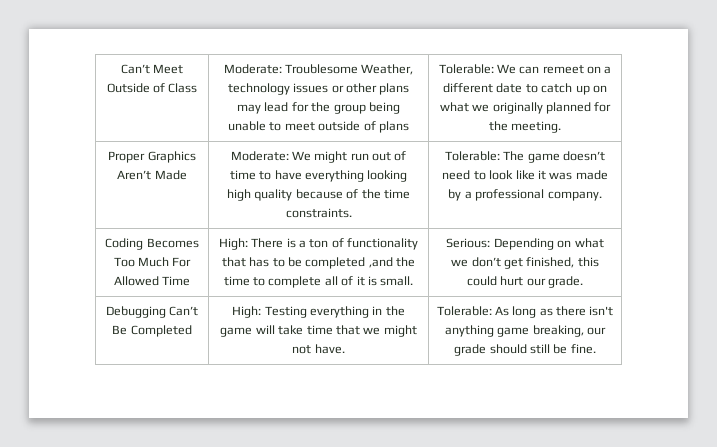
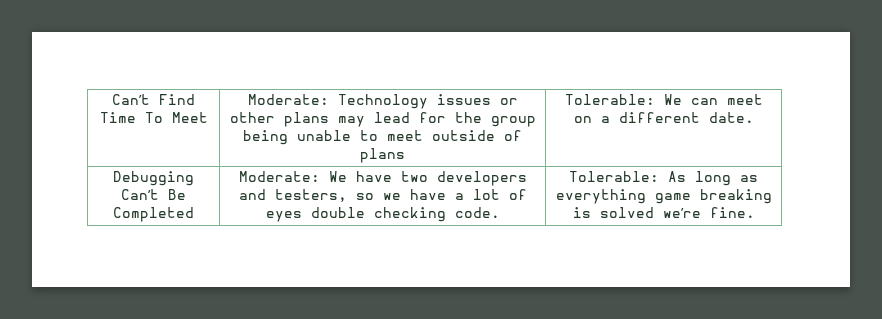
- Can’t Meet Outside of Class | Moderate: Troublesome Weather, technology issues or other plans may lead for the group being unable to meet outside of plans
+ Can’t Find Time To Meet | Moderate: Technology issues or other plans may lead for the group being unable to meet outside of plans
- Tolerable: We can remeet on a different date to catch up on what we originally planned for the meeting.
- Proper Graphics Aren’t Made | Moderate: We might run out of time to have everything looking high quality because of the time constraints. | Tolerable: The game doesn’t need to look like it was made by a professional company.
- Coding Becomes Too Much For Allowed Time | High: There is a ton of functionality that has to be completed ,and the time to complete all of it is small. | Serious: Depending on what we don’t get finished, this could hurt our grade.
- Debugging Can’t Be Completed | High: Testing everything in the game will take time that we might not have. | Tolerable: As long as there isn't anything game breaking, our grade should still be fine.
+ Tolerable: We can meet on a different date.
+ Debugging Can’t Be Completed | Moderate: We have two developers and testers, so we have a lot of eyes double checking code. | Tolerable: As long as everything game breaking is solved we’re fine.

